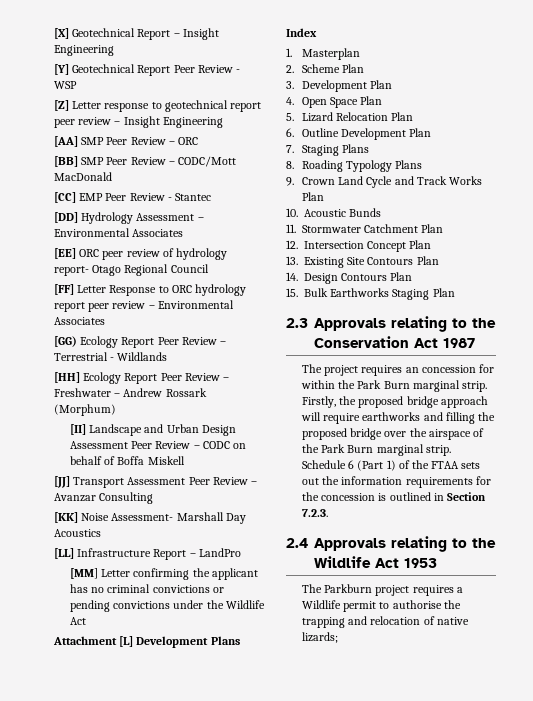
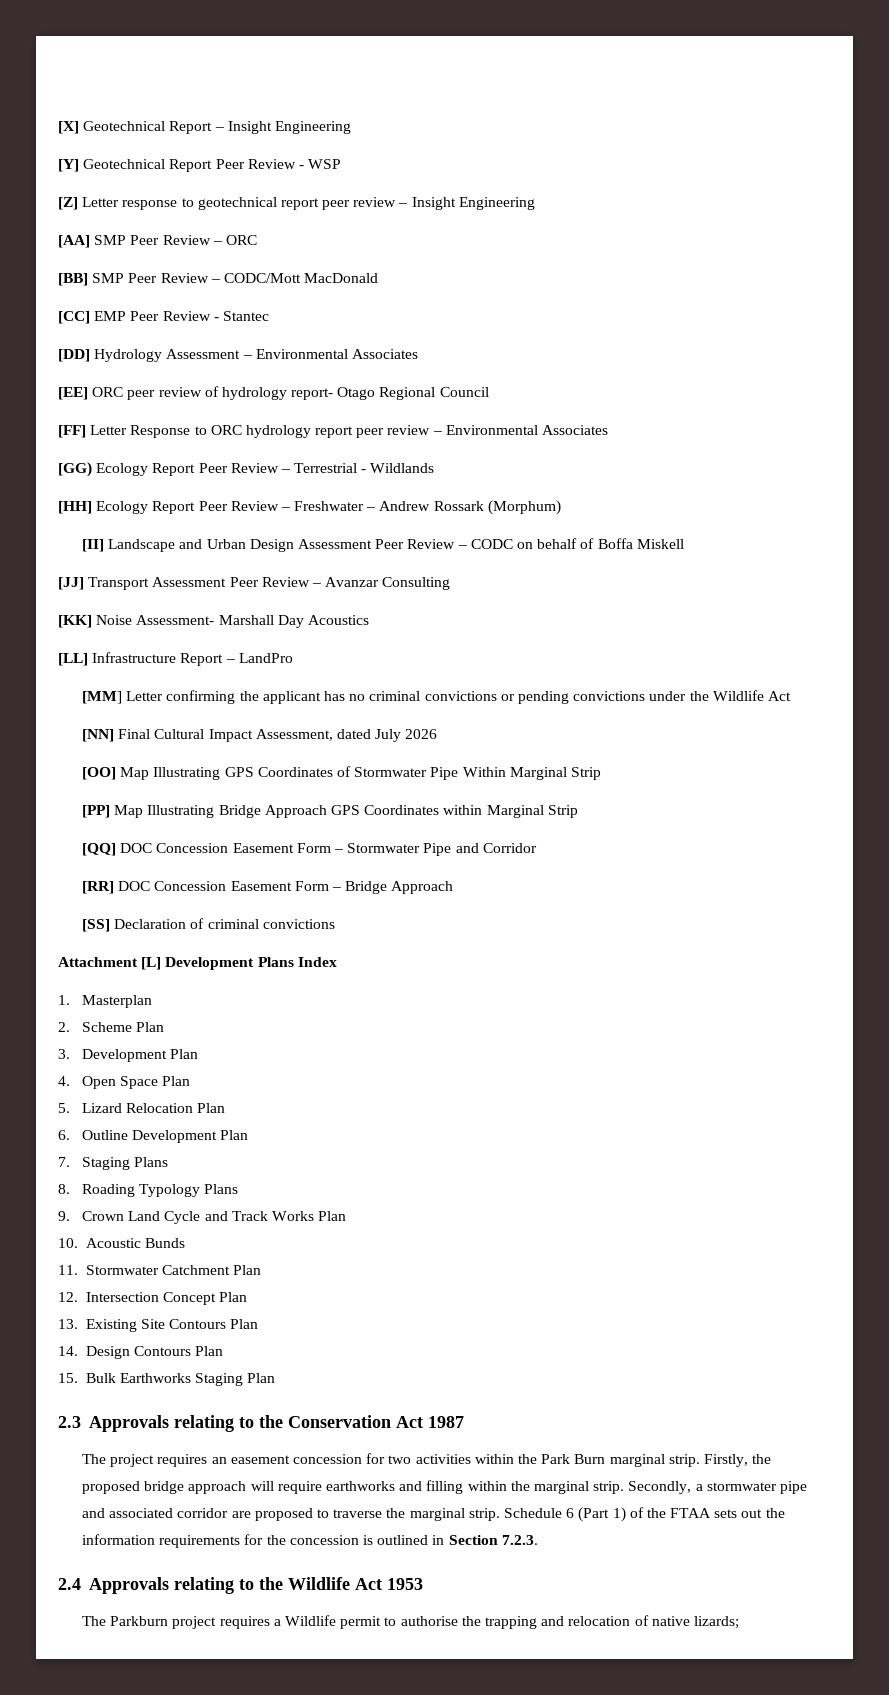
+ [NN] Final Cultural Impact Assessment, dated July 2026
+ [OO] Map Illustrating GPS Coordinates of Stormwater Pipe Within Marginal Strip
+ [PP] Map Illustrating Bridge Approach GPS Coordinates within Marginal Strip
+ [QQ] DOC Concession Easement Form – Stormwater Pipe and Corridor
+ [RR] DOC Concession Easement Form – Bridge Approach
+ [SS] Declaration of criminal convictions
- The project requires an concession for within the Park Burn marginal strip.
+ The project requires an easement concession for two activities within the Park Burn marginal strip.
- Firstly, the proposed bridge approach will require earthworks and filling the proposed bridge over the airspace of the Park Burn marginal strip.
+ Firstly, the proposed bridge approach will require earthworks and filling within the marginal strip. Secondly, a stormwater pipe and associated corridor are proposed to traverse the marginal strip.

